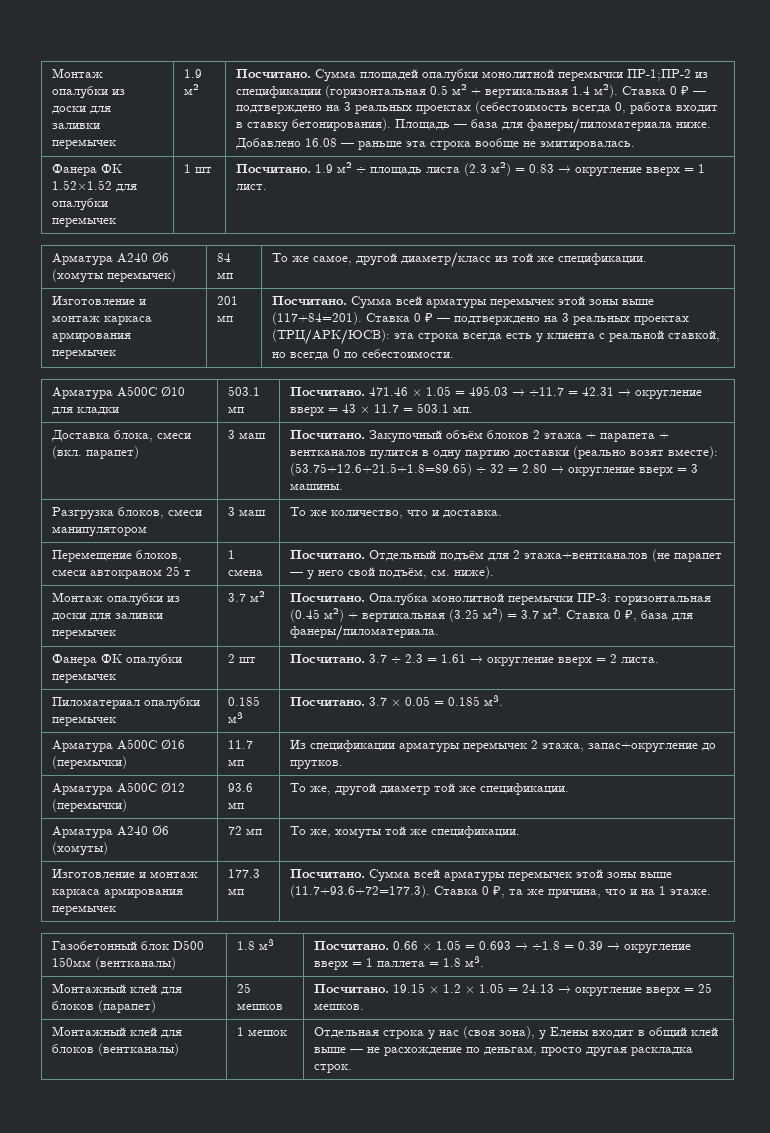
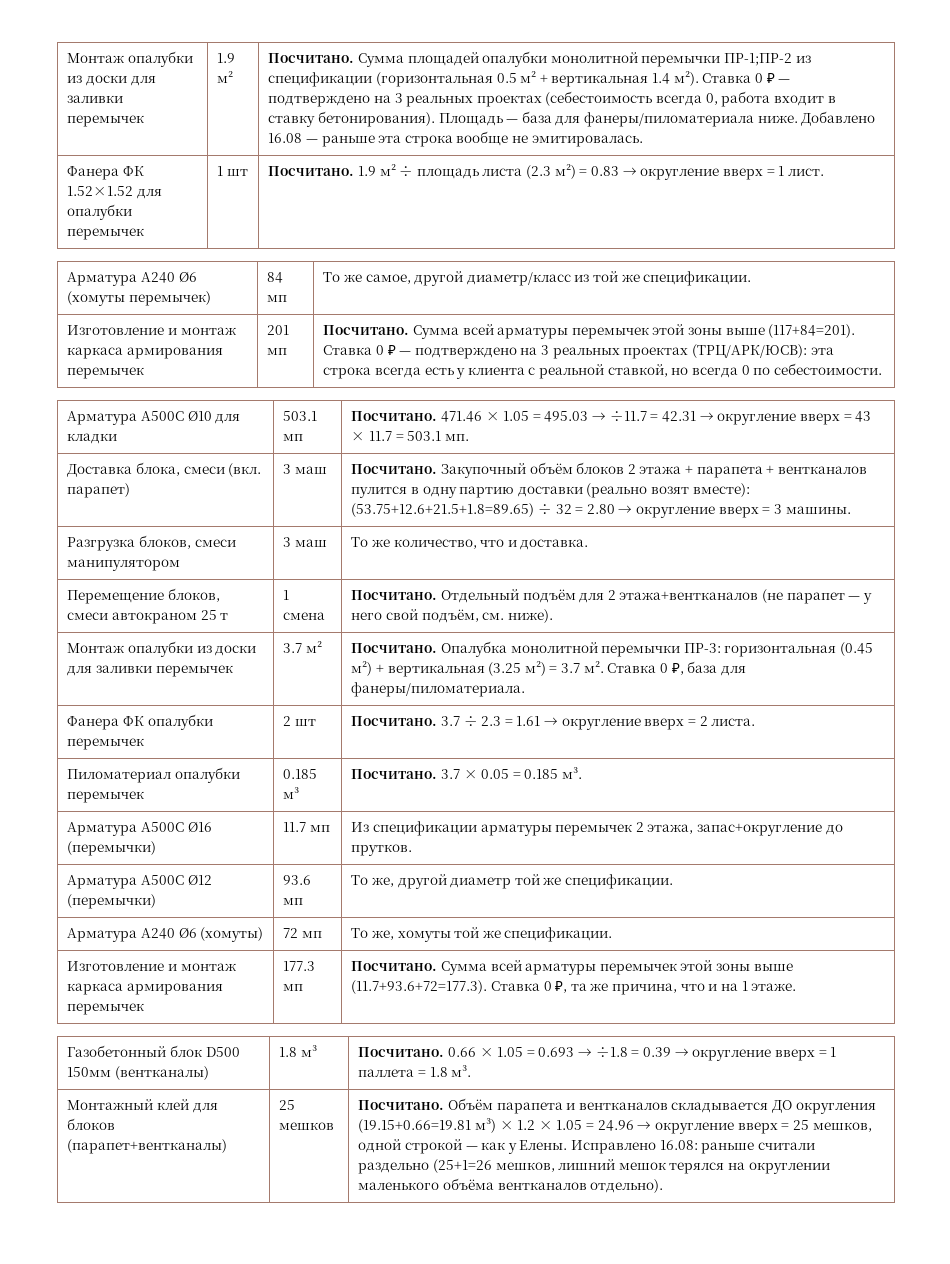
- Монтажный клей для блоков (парапет)
+ Монтажный клей для блоков (парапет+вентканалы)
- 19.15 × 1.2 × 1.05 = 24.13 → округление вверх = 25 мешков.
- Монтажный клей для блоков (вентканалы) | 1 мешок | Отдельная строка у нас (своя зона), у Елены входит в общий клей выше — не расхождение по деньгам, просто другая раскладка строк.
+ Объём парапета и вентканалов складывается ДО округления (19.15+0.66=19.81 м³) × 1.2 × 1.05 = 24.96 → округление вверх = 25 мешков, одной строкой — как у Елены. Исправлено 16.08: раньше считали раздельно (25+1=26 мешков, лишний мешок терялся на округлении маленького объёма вентканалов отдельно).

